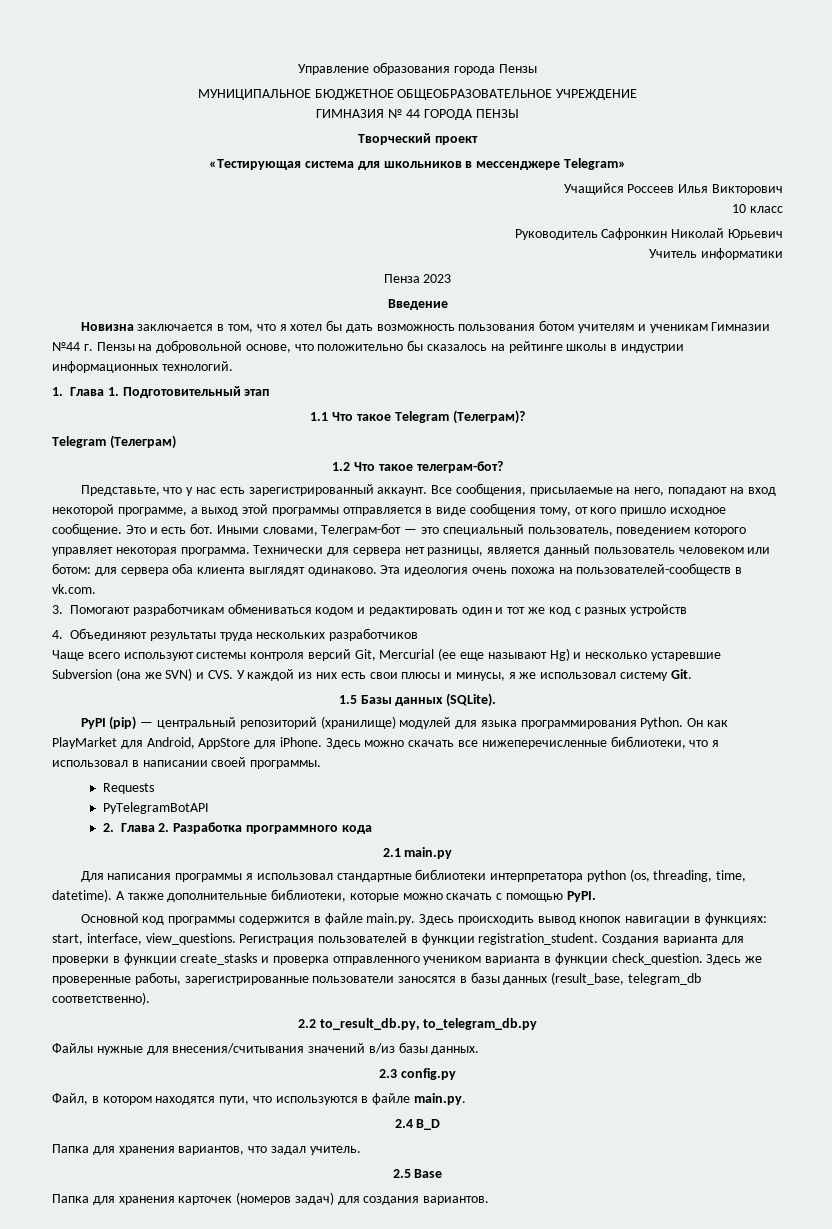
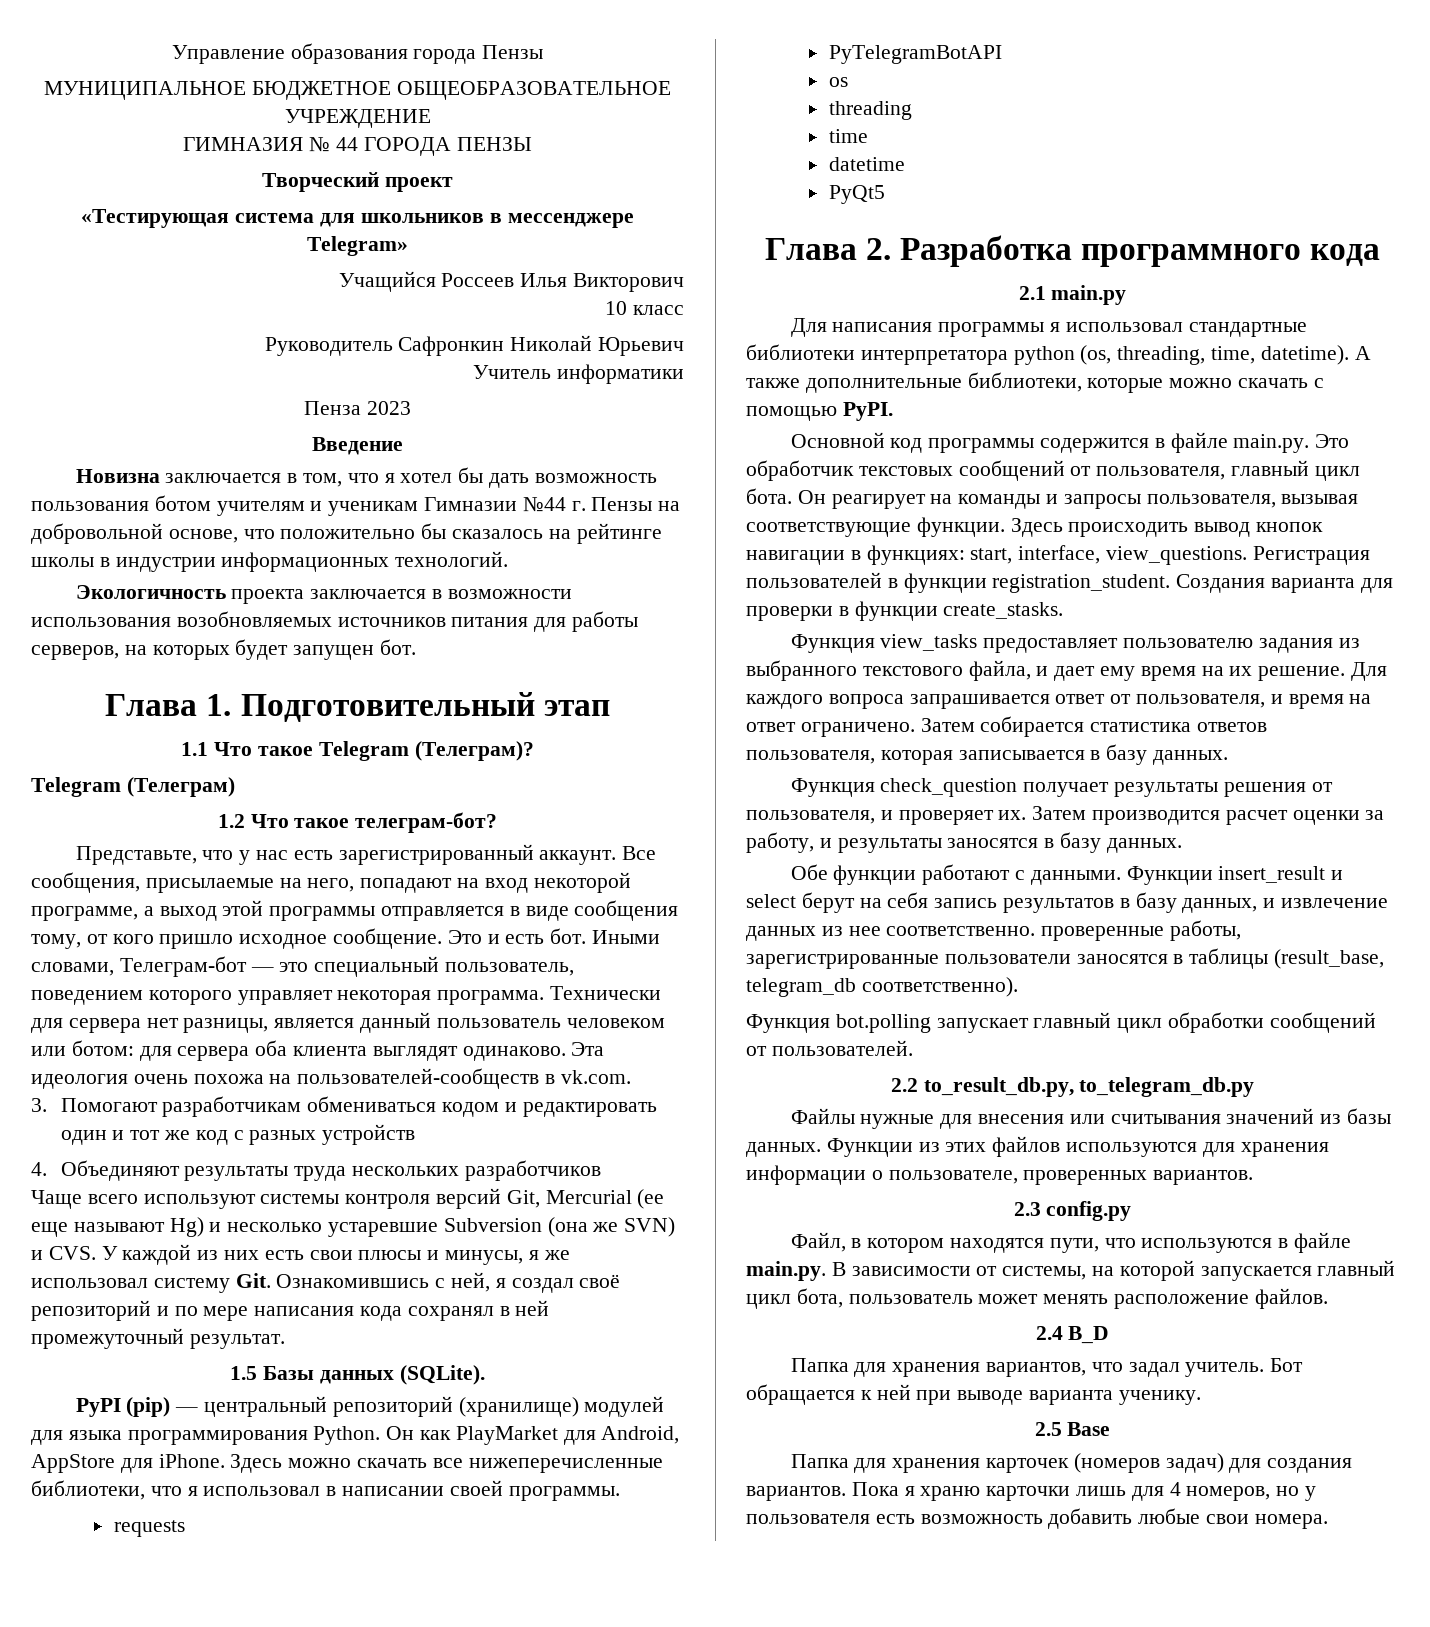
- 1. Глава 1. Подготовительный этап
+ Экологичность проекта заключается в возможности использования возобновляемых источников питания для работы серверов, на которых будет запущен бот.
+ Глава 1. Подготовительный этап
- Чаще всего используют системы контроля версий Git, Mercurial (ее еще называют Hg) и несколько устаревшие Subversion (она же SVN) и CVS. У каждой из них есть свои плюсы и минусы, я же использовал систему Git.
+ Чаще всего используют системы контроля версий Git, Mercurial (ее еще называют Hg) и несколько устаревшие Subversion (она же SVN) и CVS. У каждой из них есть свои плюсы и минусы, я же использовал систему Git. Ознакомившись с ней, я создал своё репозиторий и по мере написания кода сохранял в ней промежуточный результат.
- Requests
+ requests
- 2. Глава 2. Разработка программного кода
+ os
+ threading
+ time
+ datetime
+ PyQt5
+ Глава 2. Разработка программного кода
- Основной код программы содержится в файле main.py. Здесь происходить вывод кнопок навигации в функциях: start, interface, view_questions.
+ Основной код программы содержится в файле main.py. Это обработчик текстовых сообщений от пользователя, главный цикл бота. Он реагирует на команды и запросы пользователя, вызывая соответствующие функции. Здесь происходить вывод кнопок навигации в функциях: start, interface, view_questions.
- Создания варианта для проверки в функции create_stasks и проверка отправленного учеником варианта в функции check_question. Здесь же проверенные работы, зарегистрированные пользователи заносятся в базы данных (result_base, telegram_db соответственно).
+ Создания варианта для проверки в функции create_stasks.
+ Функция view_tasks предоставляет пользователю задания из выбранного текстового файла, и дает ему время на их решение. Для каждого вопроса запрашивается ответ от пользователя, и время на ответ ограничено. Затем собирается статистика ответов пользователя, которая записывается в базу данных.
+ Функция check_question получает результаты решения от пользователя, и проверяет их. Затем производится расчет оценки за работу, и результаты заносятся в базу данных.
+ Обе функции работают с данными. Функции insert_result и select берут на себя запись результатов в базу данных, и извлечение данных из нее соответственно. проверенные работы, зарегистрированные пользователи заносятся в таблицы (result_base, telegram_db соответственно).
+ Функция bot.polling запускает главный цикл обработки сообщений от пользователей.
- Файлы нужные для внесения/считывания значений в/из базы данных.
+ Файлы нужные для внесения или считывания значений из базы данных. Функции из этих файлов используются для хранения информации о пользователе, проверенных вариантов.
- Файл, в котором находятся пути, что используются в файле main.py.
+ Файл, в котором находятся пути, что используются в файле main.py. В зависимости от системы, на которой запускается главный цикл бота, пользователь может менять расположение файлов.
+ Бот обращается к ней при выводе варианта ученику.
+ Пока я храню карточки лишь для 4 номеров, но у пользователя есть возможность добавить любые свои номера.

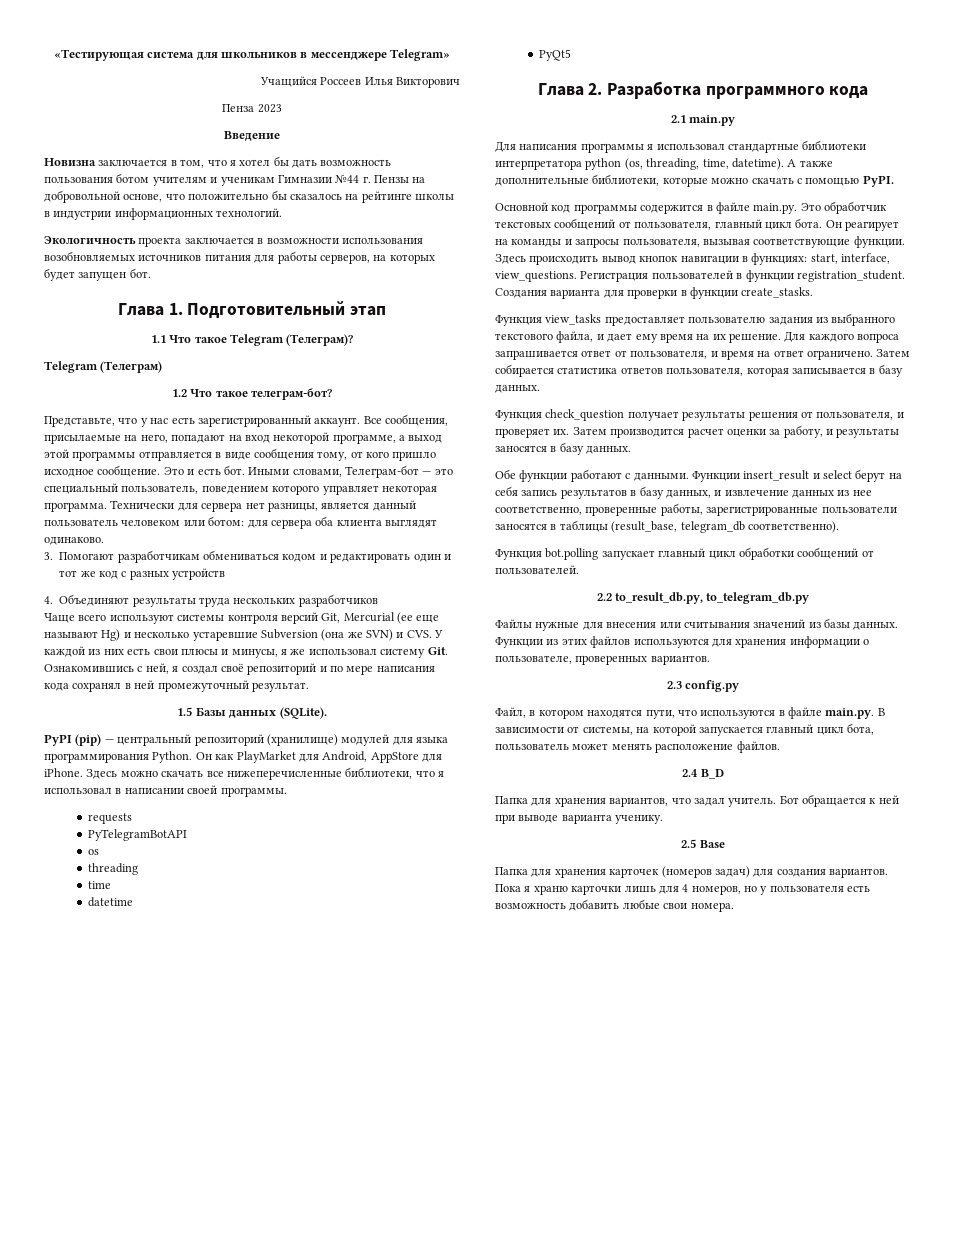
- Управление образования города Пензы
- МУНИЦИПАЛЬНОЕ БЮДЖЕТНОЕ ОБЩЕОБРАЗОВАТЕЛЬНОЕ УЧРЕЖДЕНИЕ
- ГИМНАЗИЯ № 44 ГОРОДА ПЕНЗЫ
- Творческий проект
- 10 класс
- Руководитель Сафронкин Николай Юрьевич
- Учитель информатики
- Эта идеология очень похожа на пользователей-сообществ в vk.com.
- Функции insert_result и select берут на себя запись результатов в базу данных, и извлечение данных из нее соответственно. проверенные работы, зарегистрированные пользователи заносятся в таблицы (result_base, telegram_db соответственно).
+ Функции insert_result и select берут на себя запись результатов в базу данных, и извлечение данных из нее соответственно, проверенные работы, зарегистрированные пользователи заносятся в таблицы (result_base, telegram_db соответственно).

